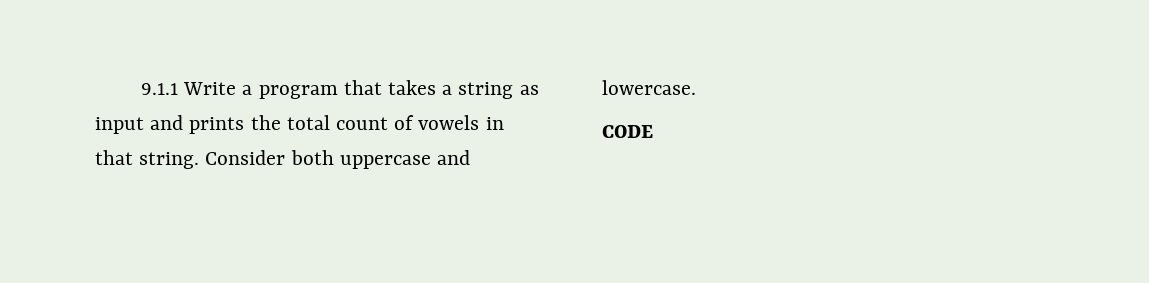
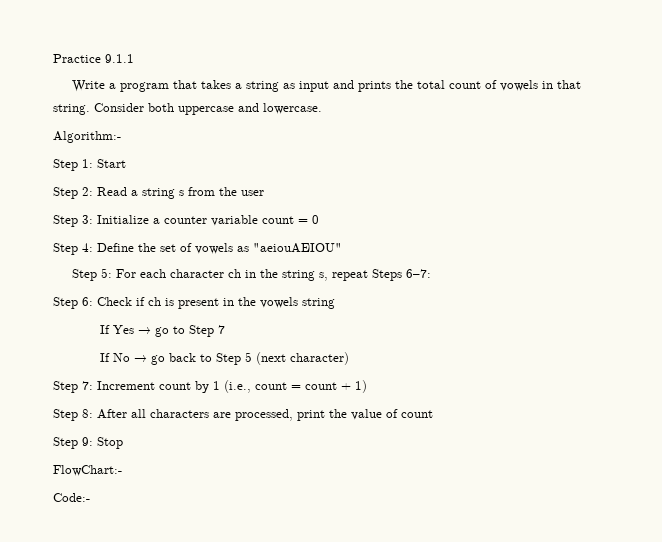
- 9.1.1 Write a program that takes a string as input and prints the total count of vowels in that string.
+ Practice 9.1.1
+ Write a program that takes a string as input and prints the total count of vowels in that string.
- CODE
+ Algorithm:-
+ Step 1: Start
+ Step 2: Read a string s from the user
+ Step 3: Initialize a counter variable count = 0
+ Step 4: Define the set of vowels as "aeiouAEIOU"
+ Step 5: For each character ch in the string s, repeat Steps 6–7:
+ Step 6: Check if ch is present in the vowels string
+ If Yes → go to Step 7
+ If No → go back to Step 5 (next character)
+ Step 7: Increment count by 1 (i.e., count = count + 1)
+ Step 8: After all characters are processed, print the value of count
+ Step 9: Stop
+ FlowChart:-
+ Code:-

